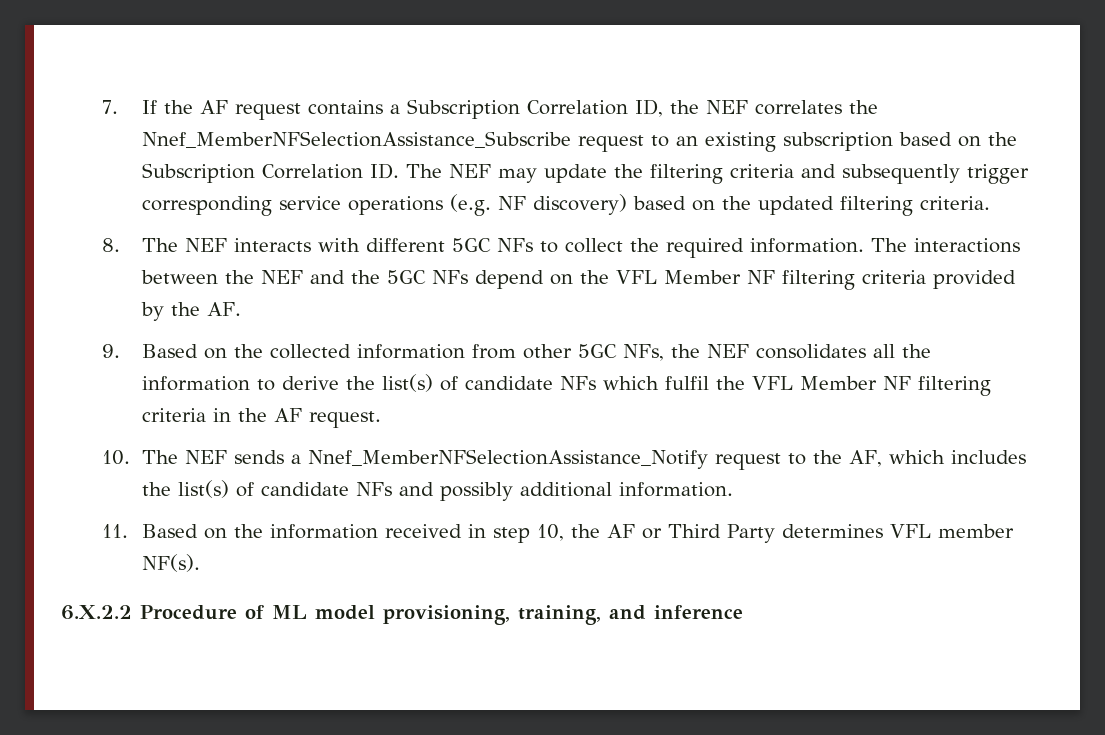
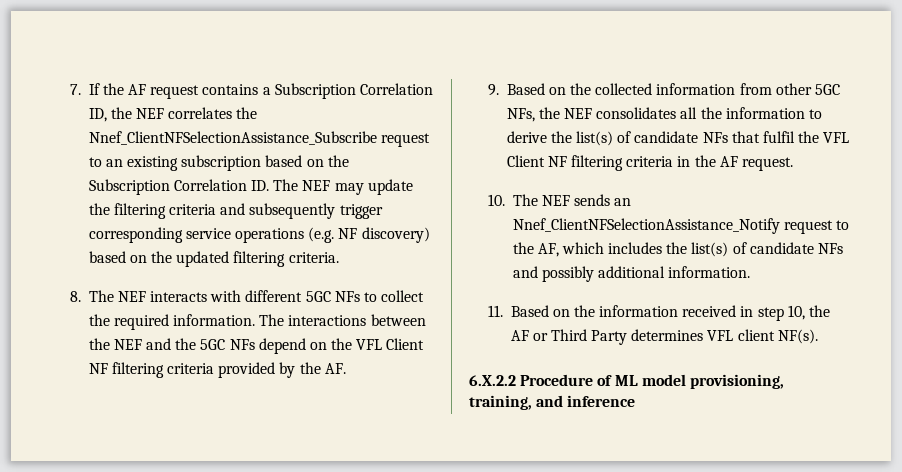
- 7. If the AF request contains a Subscription Correlation ID, the NEF correlates the Nnef_MemberNFSelectionAssistance_Subscribe request to an existing subscription based on the Subscription Correlation ID. The NEF may update the filtering criteria and subsequently trigger corresponding service operations (e.g. NF discovery) based on the updated filtering criteria.
+ 7. If the AF request contains a Subscription Correlation ID, the NEF correlates the Nnef_ClientNFSelectionAssistance_Subscribe request to an existing subscription based on the Subscription Correlation ID. The NEF may update the filtering criteria and subsequently trigger corresponding service operations (e.g. NF discovery) based on the updated filtering criteria.
- The interactions between the NEF and the 5GC NFs depend on the VFL Member NF filtering criteria provided by the AF.
+ The interactions between the NEF and the 5GC NFs depend on the VFL Client NF filtering criteria provided by the AF.
- 9. Based on the collected information from other 5GC NFs, the NEF consolidates all the information to derive the list(s) of candidate NFs which fulfil the VFL Member NF filtering criteria in the AF request.
+ 9. Based on the collected information from other 5GC NFs, the NEF consolidates all the information to derive the list(s) of candidate NFs that fulfil the VFL Client NF filtering criteria in the AF request.
- 10. The NEF sends a Nnef_MemberNFSelectionAssistance_Notify request to the AF, which includes the list(s) of candidate NFs and possibly additional information.
+ 10. The NEF sends an Nnef_ClientNFSelectionAssistance_Notify request to the AF, which includes the list(s) of candidate NFs and possibly additional information.
- 11. Based on the information received in step 10, the AF or Third Party determines VFL member NF(s).
+ 11. Based on the information received in step 10, the AF or Third Party determines VFL client NF(s).

